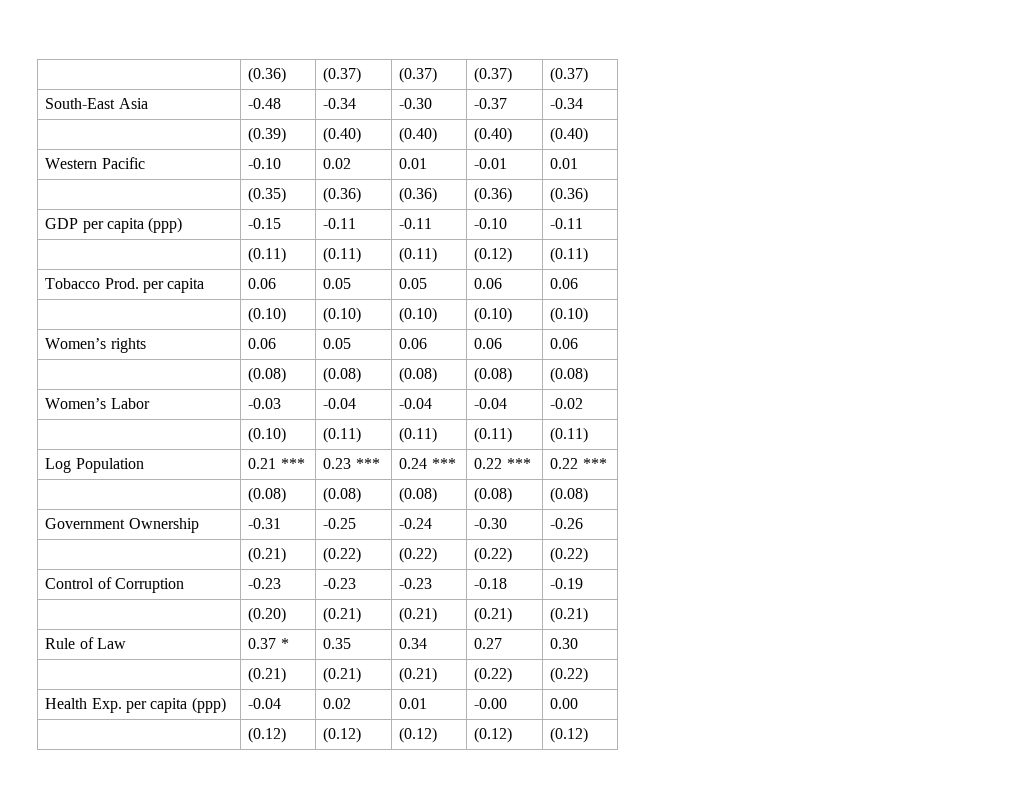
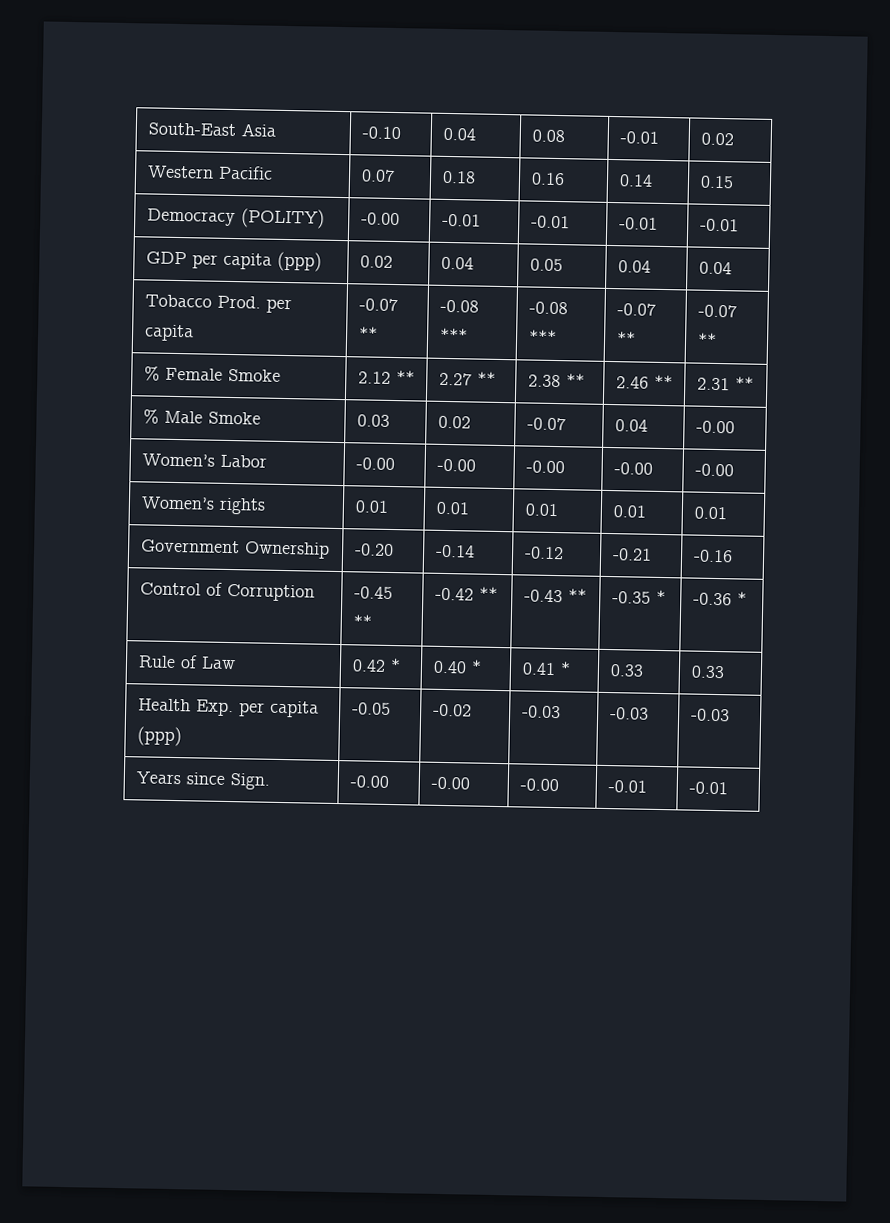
- | (0.36) | (0.37) | (0.37) | (0.37) | (0.37)
- South-East Asia | -0.48 | -0.34 | -0.30 | -0.37 | -0.34
- | (0.39) | (0.40) | (0.40) | (0.40) | (0.40)
- Western Pacific | -0.10 | 0.02 | 0.01 | -0.01 | 0.01
- | (0.35) | (0.36) | (0.36) | (0.36) | (0.36)
- GDP per capita (ppp) | -0.15 | -0.11 | -0.11 | -0.10 | -0.11
- | (0.11) | (0.11) | (0.11) | (0.12) | (0.11)
- Tobacco Prod. per capita | 0.06 | 0.05 | 0.05 | 0.06 | 0.06
- | (0.10) | (0.10) | (0.10) | (0.10) | (0.10)
- Women’s rights | 0.06 | 0.05 | 0.06 | 0.06 | 0.06
- | (0.08) | (0.08) | (0.08) | (0.08) | (0.08)
- Women’s Labor | -0.03 | -0.04 | -0.04 | -0.04 | -0.02
- | (0.10) | (0.11) | (0.11) | (0.11) | (0.11)
- Log Population | 0.21 *** | 0.23 *** | 0.24 *** | 0.22 *** | 0.22 ***
- | (0.08) | (0.08) | (0.08) | (0.08) | (0.08)
- Government Ownership | -0.31 | -0.25 | -0.24 | -0.30 | -0.26
- | (0.21) | (0.22) | (0.22) | (0.22) | (0.22)
- Control of Corruption | -0.23 | -0.23 | -0.23 | -0.18 | -0.19
- | (0.20) | (0.21) | (0.21) | (0.21) | (0.21)
+ South-East Asia | -0.10 | 0.04 | 0.08 | -0.01 | 0.02
+ Western Pacific | 0.07 | 0.18 | 0.16 | 0.14 | 0.15
+ Democracy (POLITY) | -0.00 | -0.01 | -0.01 | -0.01 | -0.01
+ GDP per capita (ppp) | 0.02 | 0.04 | 0.05 | 0.04 | 0.04
+ Tobacco Prod. per capita | -0.07 ** | -0.08 *** | -0.08 *** | -0.07 ** | -0.07 **
+ % Female Smoke | 2.12 ** | 2.27 ** | 2.38 ** | 2.46 ** | 2.31 **
+ % Male Smoke | 0.03 | 0.02 | -0.07 | 0.04 | -0.00
+ Women’s Labor | -0.00 | -0.00 | -0.00 | -0.00 | -0.00
+ Women’s rights | 0.01 | 0.01 | 0.01 | 0.01 | 0.01
+ Government Ownership | -0.20 | -0.14 | -0.12 | -0.21 | -0.16
+ Control of Corruption | -0.45 ** | -0.42 ** | -0.43 ** | -0.35 * | -0.36 *
- Rule of Law | 0.37 * | 0.35 | 0.34 | 0.27 | 0.30
- | (0.21) | (0.21) | (0.21) | (0.22) | (0.22)
+ Rule of Law | 0.42 * | 0.40 * | 0.41 * | 0.33 | 0.33
- Health Exp. per capita (ppp) | -0.04 | 0.02 | 0.01 | -0.00 | 0.00
- | (0.12) | (0.12) | (0.12) | (0.12) | (0.12)
+ Health Exp. per capita (ppp) | -0.05 | -0.02 | -0.03 | -0.03 | -0.03
+ Years since Sign. | -0.00 | -0.00 | -0.00 | -0.01 | -0.01

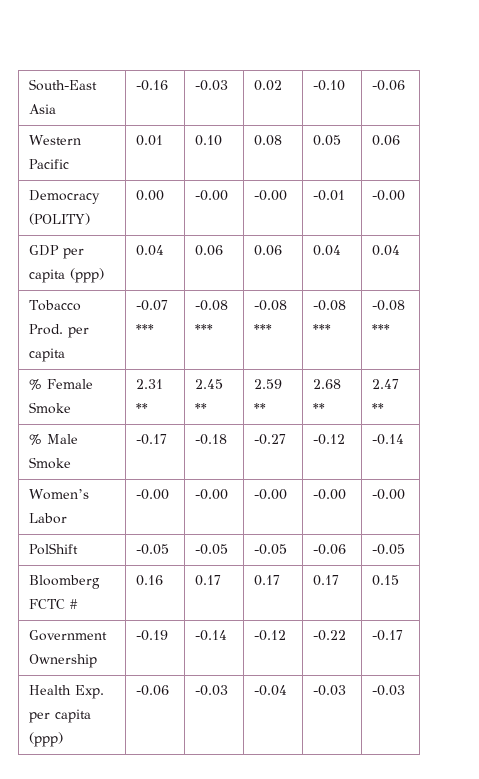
- South-East Asia | -0.10 | 0.04 | 0.08 | -0.01 | 0.02
- Western Pacific | 0.07 | 0.18 | 0.16 | 0.14 | 0.15
+ South-East Asia | -0.16 | -0.03 | 0.02 | -0.10 | -0.06
+ Western Pacific | 0.01 | 0.10 | 0.08 | 0.05 | 0.06
- Democracy (POLITY) | -0.00 | -0.01 | -0.01 | -0.01 | -0.01
+ Democracy (POLITY) | 0.00 | -0.00 | -0.00 | -0.01 | -0.00
- GDP per capita (ppp) | 0.02 | 0.04 | 0.05 | 0.04 | 0.04
+ GDP per capita (ppp) | 0.04 | 0.06 | 0.06 | 0.04 | 0.04
- Tobacco Prod. per capita | -0.07 ** | -0.08 *** | -0.08 *** | -0.07 ** | -0.07 **
+ Tobacco Prod. per capita | -0.07 *** | -0.08 *** | -0.08 *** | -0.08 *** | -0.08 ***
- % Female Smoke | 2.12 ** | 2.27 ** | 2.38 ** | 2.46 ** | 2.31 **
+ % Female Smoke | 2.31 ** | 2.45 ** | 2.59 ** | 2.68 ** | 2.47 **
- % Male Smoke | 0.03 | 0.02 | -0.07 | 0.04 | -0.00
+ % Male Smoke | -0.17 | -0.18 | -0.27 | -0.12 | -0.14
- Women’s rights | 0.01 | 0.01 | 0.01 | 0.01 | 0.01
+ PolShift | -0.05 | -0.05 | -0.05 | -0.06 | -0.05
+ Bloomberg FCTC # | 0.16 | 0.17 | 0.17 | 0.17 | 0.15
- Government Ownership | -0.20 | -0.14 | -0.12 | -0.21 | -0.16
- Control of Corruption | -0.45 ** | -0.42 ** | -0.43 ** | -0.35 * | -0.36 *
- Rule of Law | 0.42 * | 0.40 * | 0.41 * | 0.33 | 0.33
+ Government Ownership | -0.19 | -0.14 | -0.12 | -0.22 | -0.17
- Health Exp. per capita (ppp) | -0.05 | -0.02 | -0.03 | -0.03 | -0.03
- Years since Sign. | -0.00 | -0.00 | -0.00 | -0.01 | -0.01
+ Health Exp. per capita (ppp) | -0.06 | -0.03 | -0.04 | -0.03 | -0.03

